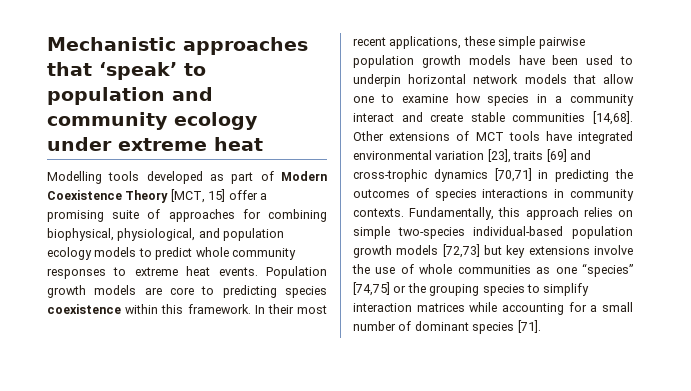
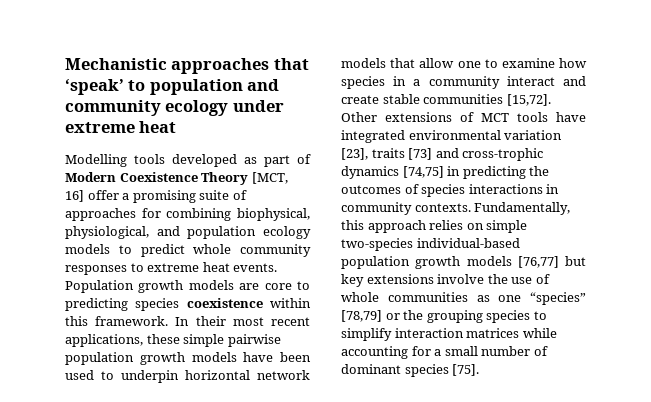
- Modelling tools developed as part of Modern Coexistence Theory [MCT, 15] offer a promising suite of approaches for combining biophysical, physiological, and population ecology models to predict whole community responses to extreme heat events.
+ Modelling tools developed as part of Modern Coexistence Theory [MCT, 16] offer a promising suite of approaches for combining biophysical, physiological, and population ecology models to predict whole community responses to extreme heat events.
- In their most recent applications, these simple pairwise population growth models have been used to underpin horizontal network models that allow one to examine how species in a community interact and create stable communities [14,68].
+ In their most recent applications, these simple pairwise population growth models have been used to underpin horizontal network models that allow one to examine how species in a community interact and create stable communities [15,72].
- Other extensions of MCT tools have integrated environmental variation [23], traits [69] and cross-trophic dynamics [70,71] in predicting the outcomes of species interactions in community contexts.
+ Other extensions of MCT tools have integrated environmental variation [23], traits [73] and cross-trophic dynamics [74,75] in predicting the outcomes of species interactions in community contexts.
- Fundamentally, this approach relies on simple two-species individual-based population growth models [72,73] but key extensions involve the use of whole communities as one “species” [74,75] or the grouping species to simplify interaction matrices while accounting for a small number of dominant species [71].
+ Fundamentally, this approach relies on simple two-species individual-based population growth models [76,77] but key extensions involve the use of whole communities as one “species” [78,79] or the grouping species to simplify interaction matrices while accounting for a small number of dominant species [75].

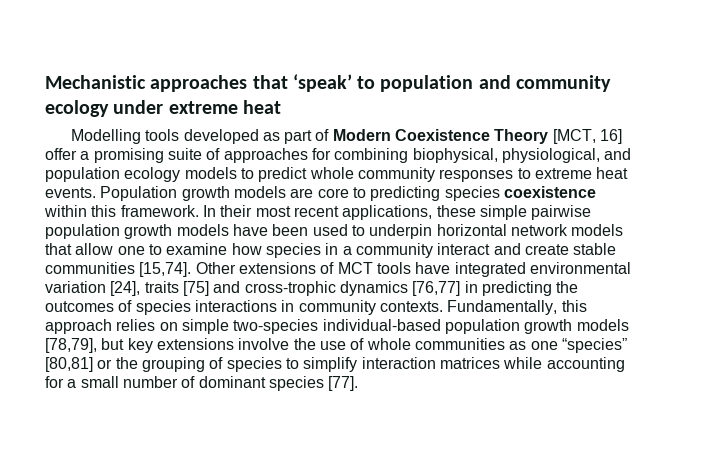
- In their most recent applications, these simple pairwise population growth models have been used to underpin horizontal network models that allow one to examine how species in a community interact and create stable communities [15,72].
+ In their most recent applications, these simple pairwise population growth models have been used to underpin horizontal network models that allow one to examine how species in a community interact and create stable communities [15,74].
- Other extensions of MCT tools have integrated environmental variation [23], traits [73] and cross-trophic dynamics [74,75] in predicting the outcomes of species interactions in community contexts.
+ Other extensions of MCT tools have integrated environmental variation [24], traits [75] and cross-trophic dynamics [76,77] in predicting the outcomes of species interactions in community contexts.
- Fundamentally, this approach relies on simple two-species individual-based population growth models [76,77] but key extensions involve the use of whole communities as one “species” [78,79] or the grouping species to simplify interaction matrices while accounting for a small number of dominant species [75].
+ Fundamentally, this approach relies on simple two-species individual-based population growth models [78,79], but key extensions involve the use of whole communities as one “species” [80,81] or the grouping of species to simplify interaction matrices while accounting for a small number of dominant species [77].

